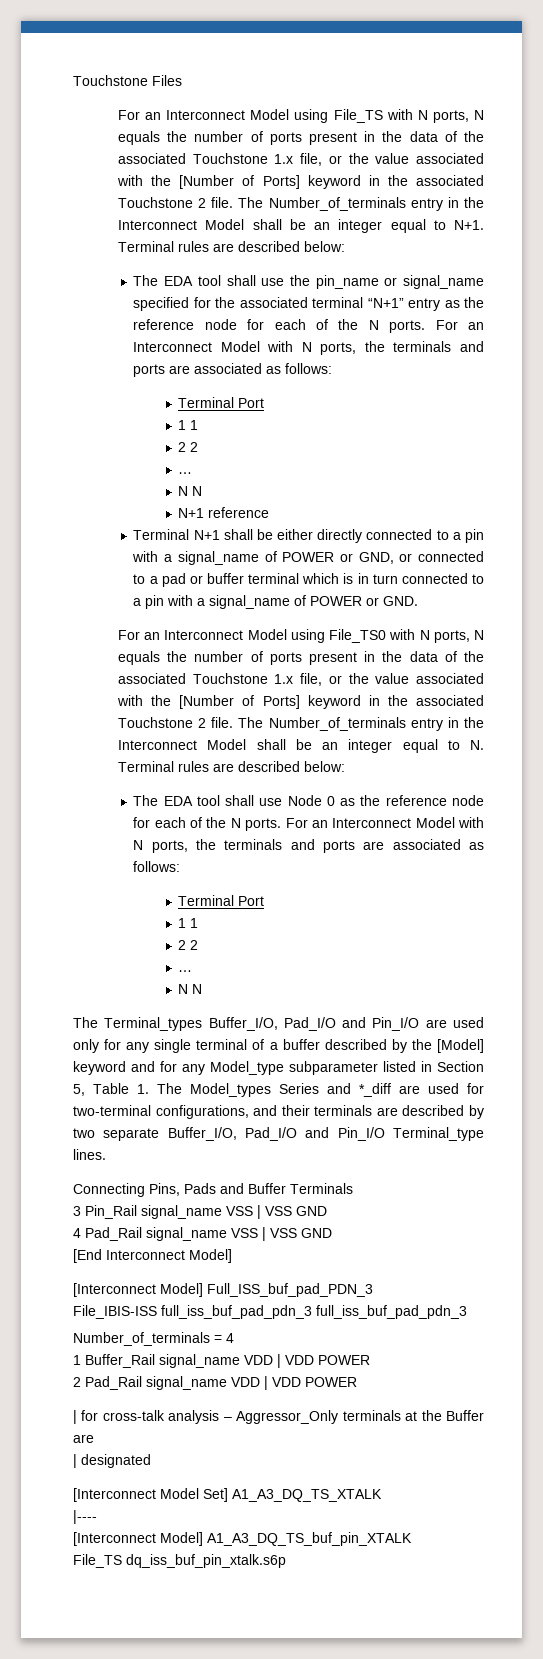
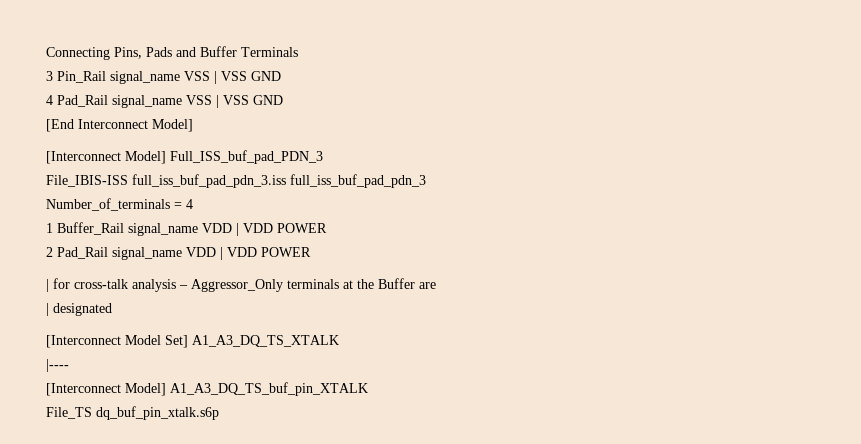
- Touchstone Files
- For an Interconnect Model using File_TS with N ports, N equals the number of ports present in the data of the associated Touchstone 1.x file, or the value associated with the [Number of Ports] keyword in the associated Touchstone 2 file. The Number_of_terminals entry in the Interconnect Model shall be an integer equal to N+1. Terminal rules are described below:
- The EDA tool shall use the pin_name or signal_name specified for the associated terminal “N+1” entry as the reference node for each of the N ports. For an Interconnect Model with N ports, the terminals and ports are associated as follows:
- Terminal Port
- 1 1
- 2 2
- …
- N N
- N+1 reference
- Terminal N+1 shall be either directly connected to a pin with a signal_name of POWER or GND, or connected to a pad or buffer terminal which is in turn connected to a pin with a signal_name of POWER or GND.
- For an Interconnect Model using File_TS0 with N ports, N equals the number of ports present in the data of the associated Touchstone 1.x file, or the value associated with the [Number of Ports] keyword in the associated Touchstone 2 file. The Number_of_terminals entry in the Interconnect Model shall be an integer equal to N. Terminal rules are described below:
- The EDA tool shall use Node 0 as the reference node for each of the N ports. For an Interconnect Model with N ports, the terminals and ports are associated as follows:
- Terminal Port
- 1 1
- 2 2
- …
- N N
- The Terminal_types Buffer_I/O, Pad_I/O and Pin_I/O are used only for any single terminal of a buffer described by the [Model] keyword and for any Model_type subparameter listed in Section 5, Table 1. The Model_types Series and *_diff are used for two-terminal configurations, and their terminals are described by two separate Buffer_I/O, Pad_I/O and Pin_I/O Terminal_type lines.
- File_IBIS-ISS full_iss_buf_pad_pdn_3 full_iss_buf_pad_pdn_3
+ File_IBIS-ISS full_iss_buf_pad_pdn_3.iss full_iss_buf_pad_pdn_3
- File_TS dq_iss_buf_pin_xtalk.s6p
+ File_TS dq_buf_pin_xtalk.s6p

